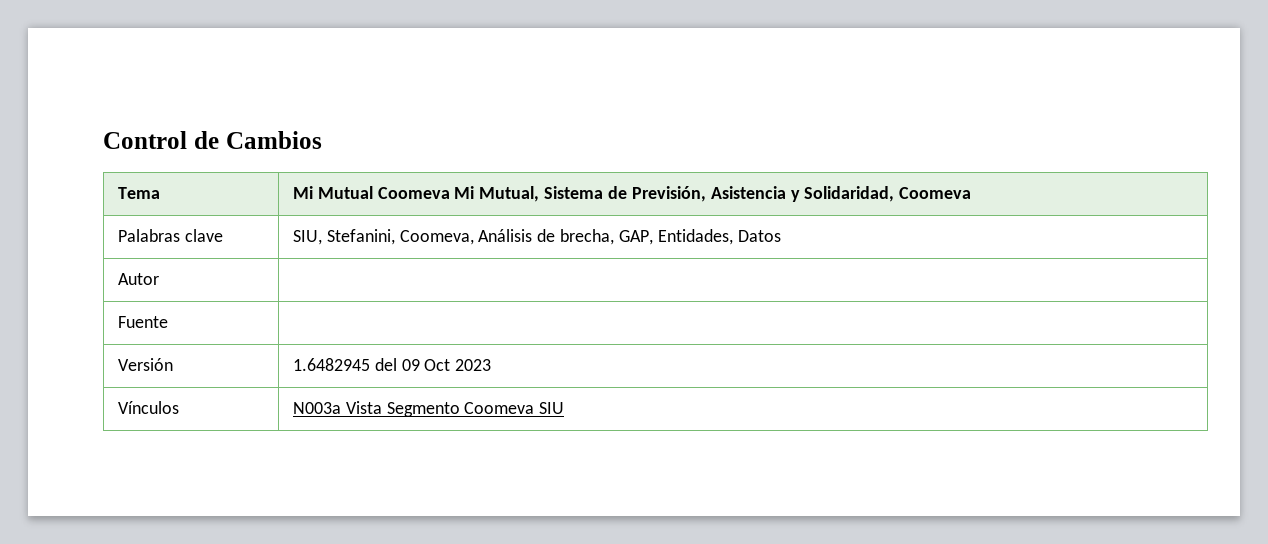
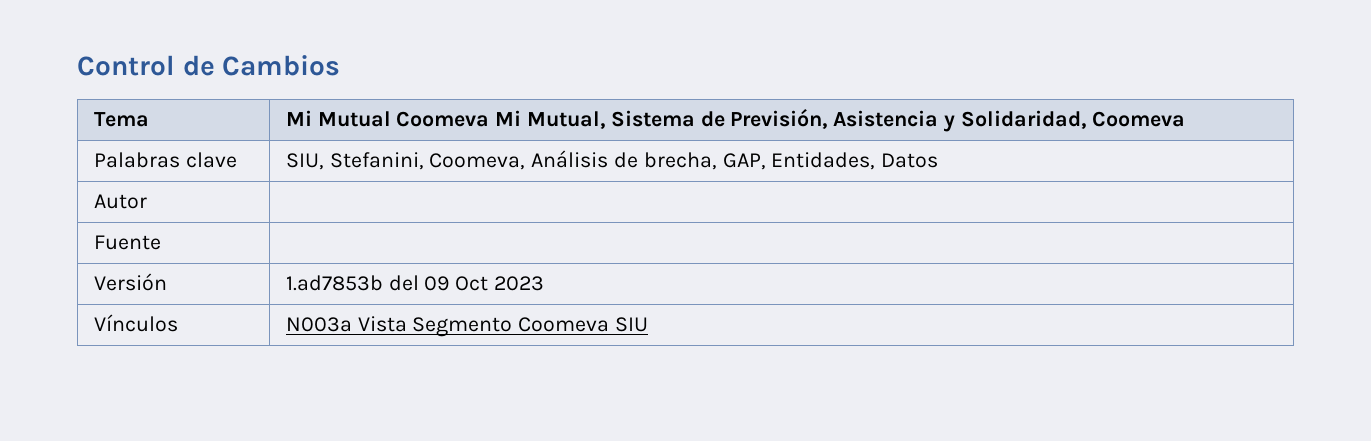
- Versión | 1.6482945 del 09 Oct 2023
+ Versión | 1.ad7853b del 09 Oct 2023

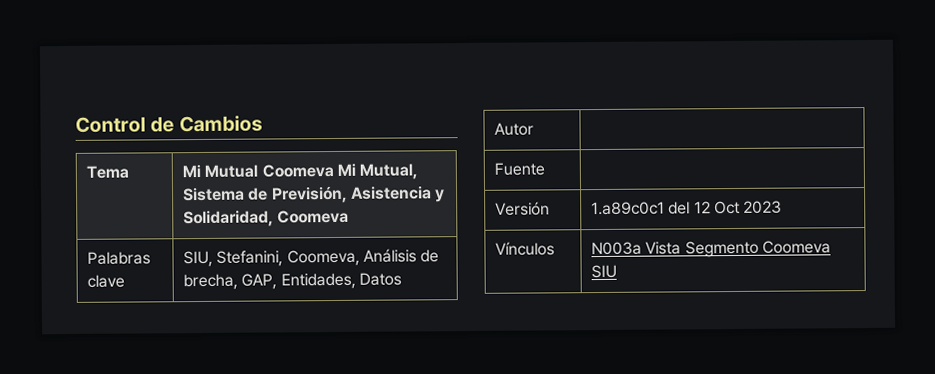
- Versión | 1.ad7853b del 09 Oct 2023
+ Versión | 1.a89c0c1 del 12 Oct 2023

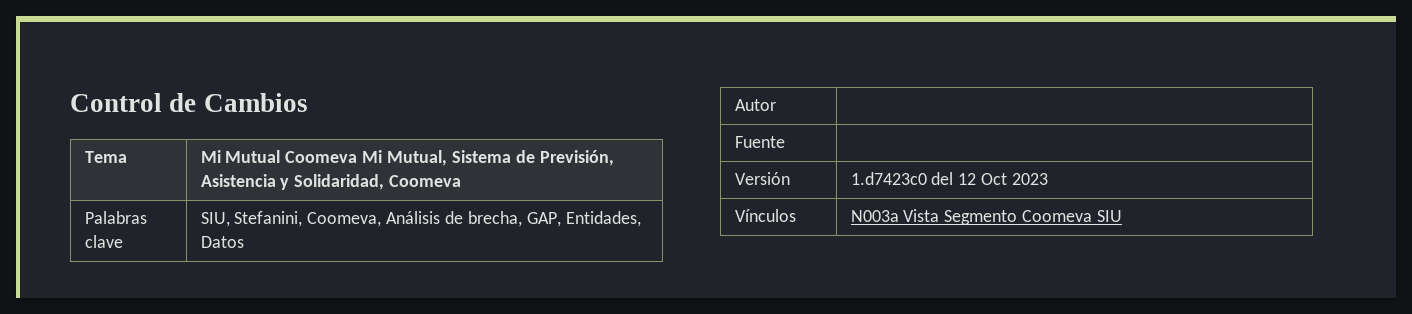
- Versión | 1.a89c0c1 del 12 Oct 2023
+ Versión | 1.d7423c0 del 12 Oct 2023

